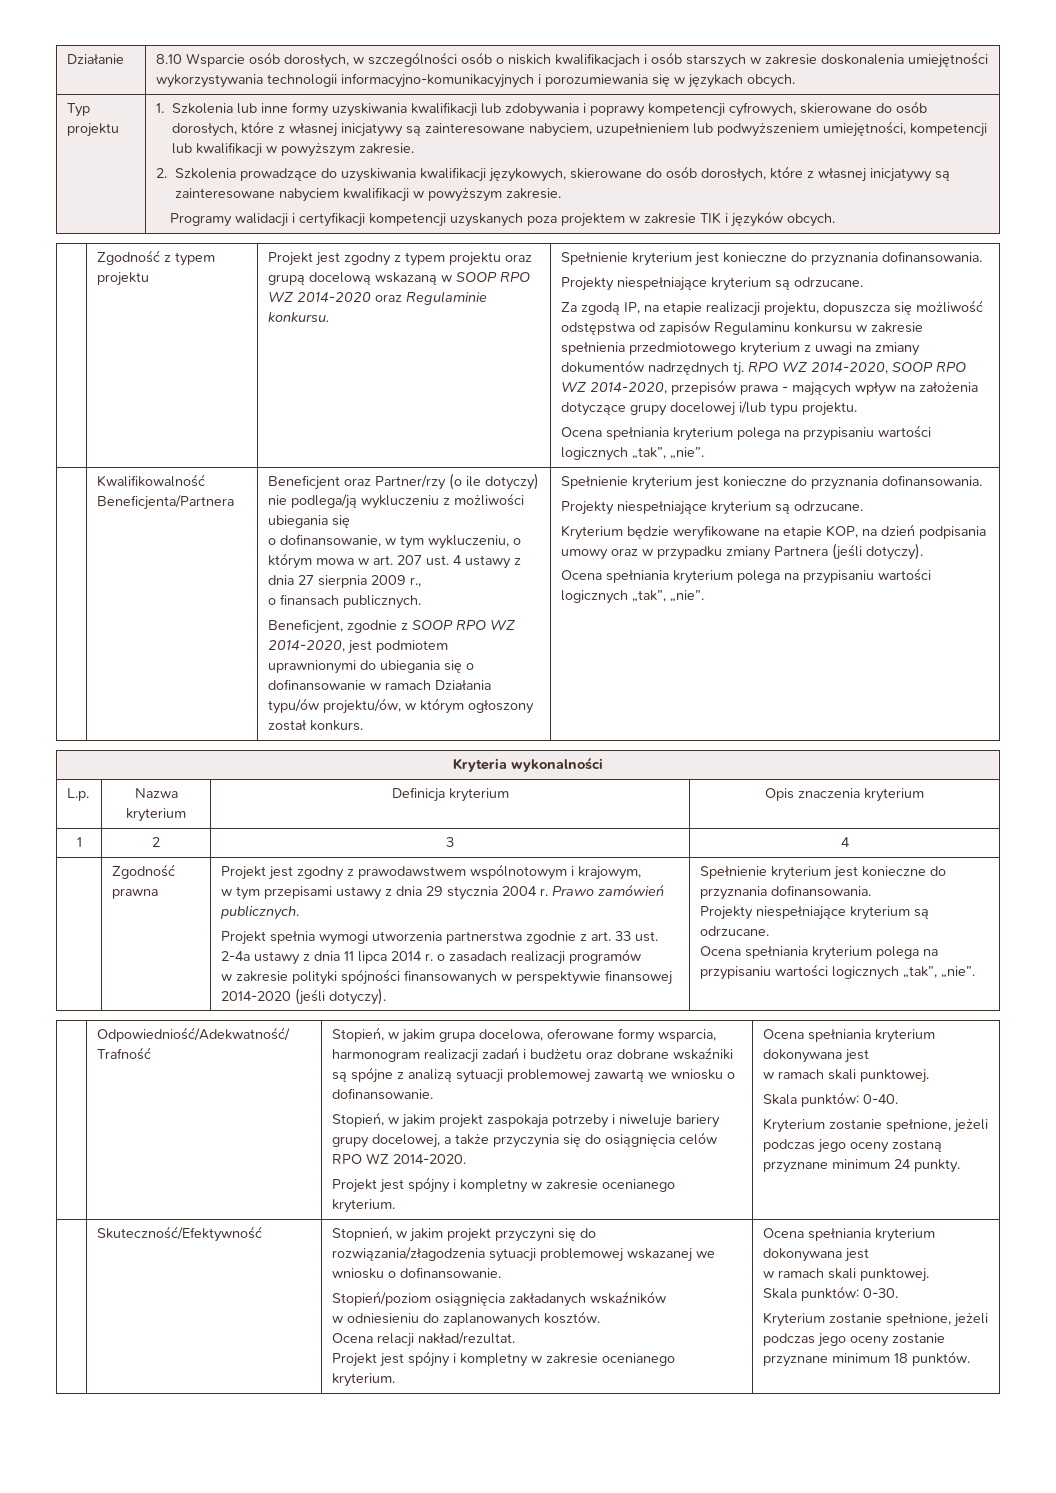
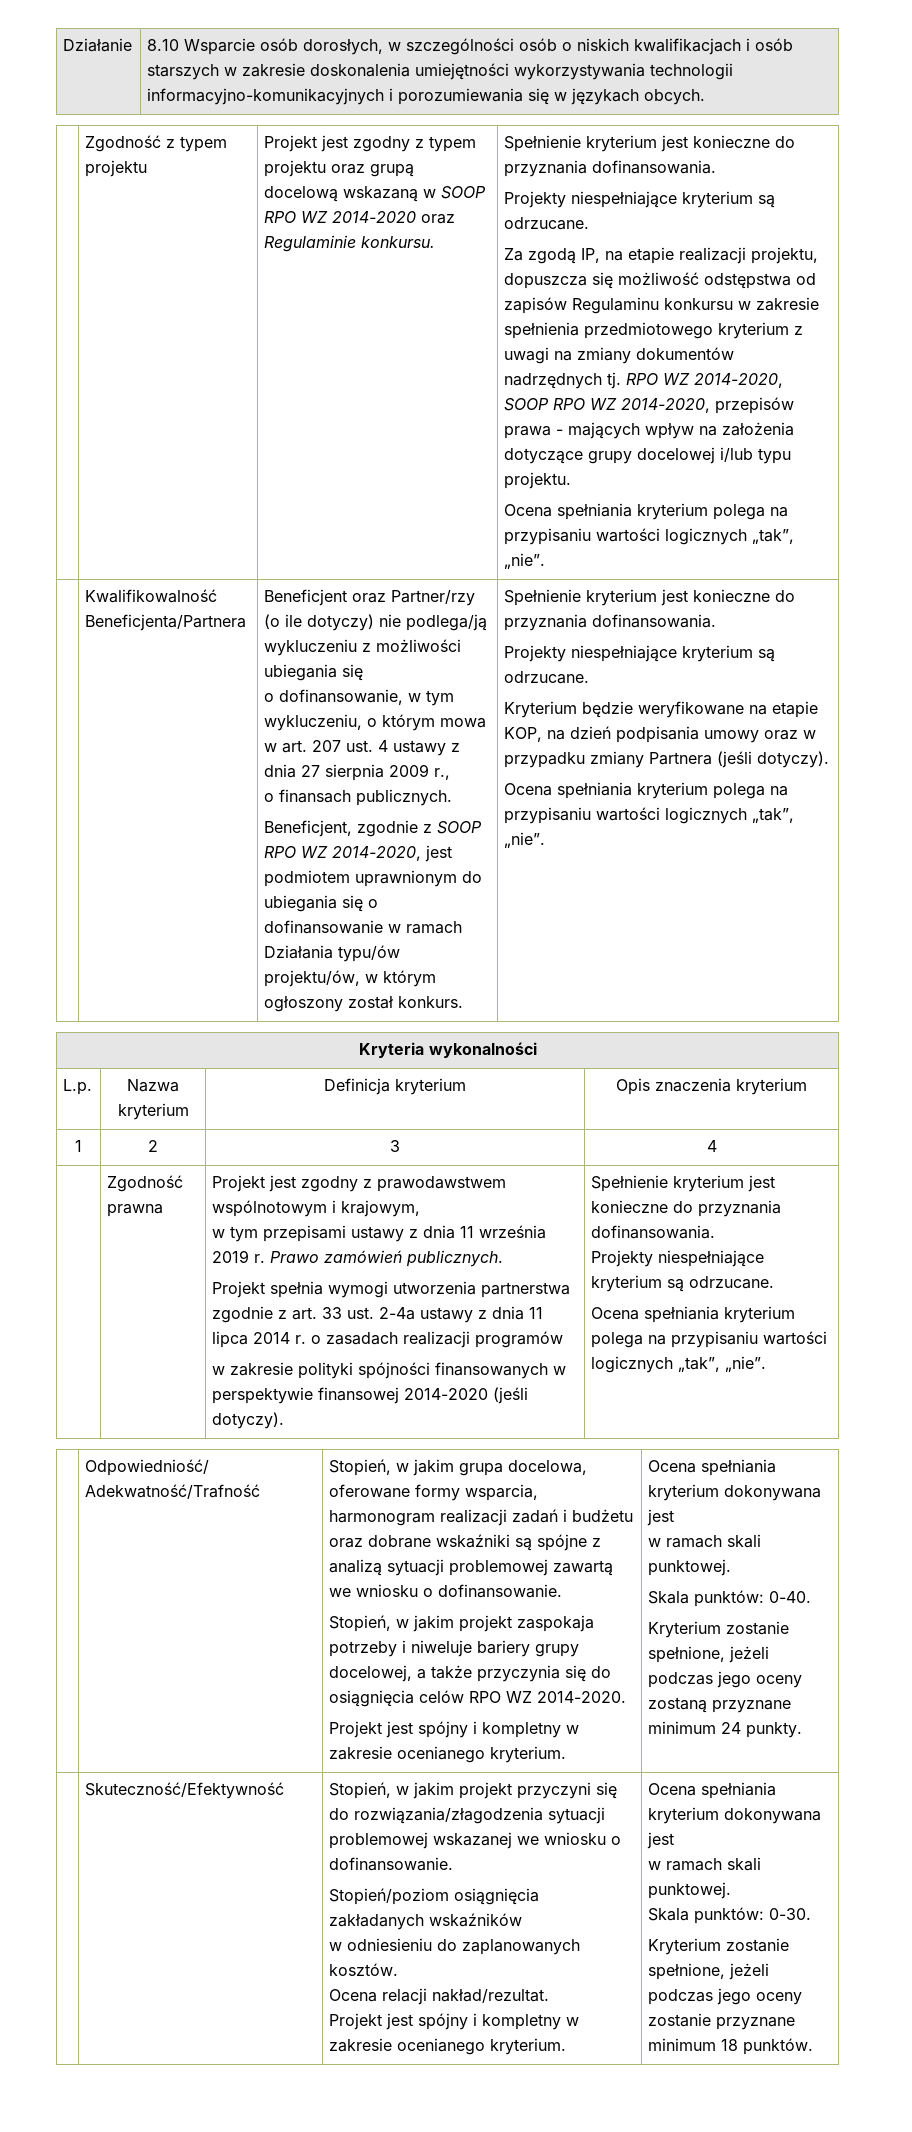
- Typ projektu | 1. Szkolenia lub inne formy uzyskiwania kwalifikacji lub zdobywania i poprawy kompetencji cyfrowych, skierowane do osób dorosłych, które z własnej inicjatywy są zainteresowane nabyciem, uzupełnieniem lub podwyższeniem umiejętności, kompetencji lub kwalifikacji w powyższym zakresie.
- 2. Szkolenia prowadzące do uzyskiwania kwalifikacji językowych, skierowane do osób dorosłych, które z własnej inicjatywy są zainteresowane nabyciem kwalifikacji w powyższym zakresie.
- Programy walidacji i certyfikacji kompetencji uzyskanych poza projektem w zakresie TIK i języków obcych.
- Beneficjent, zgodnie z SOOP RPO WZ 2014-2020, jest podmiotem uprawnionymi do ubiegania się o dofinansowanie w ramach Działania typu/ów projektu/ów, w którym ogłoszony został konkurs.
+ Beneficjent, zgodnie z SOOP RPO WZ 2014-2020, jest podmiotem uprawnionym do ubiegania się o dofinansowanie w ramach Działania typu/ów projektu/ów, w którym ogłoszony został konkurs.
- w tym przepisami ustawy z dnia 29 stycznia 2004 r.
+ w tym przepisami ustawy z dnia 11 września 2019 r.
- Stopnień, w jakim projekt przyczyni się do rozwiązania/złagodzenia sytuacji problemowej wskazanej we wniosku o dofinansowanie.
+ Stopień, w jakim projekt przyczyni się do rozwiązania/złagodzenia sytuacji problemowej wskazanej we wniosku o dofinansowanie.

